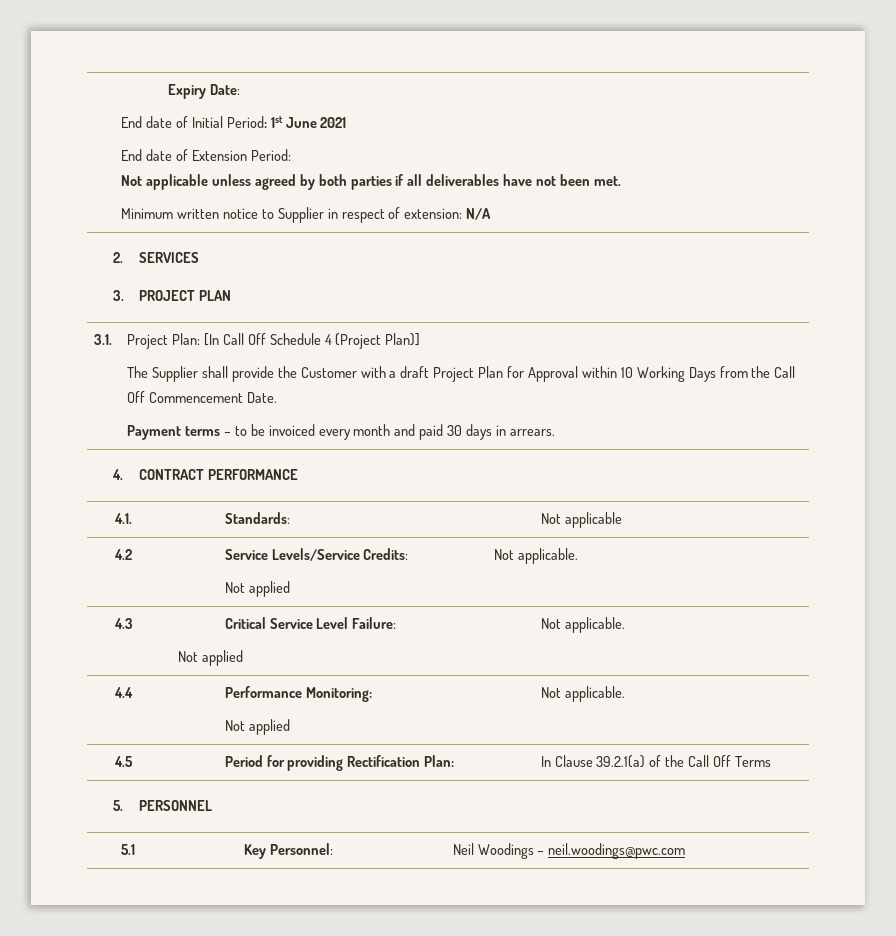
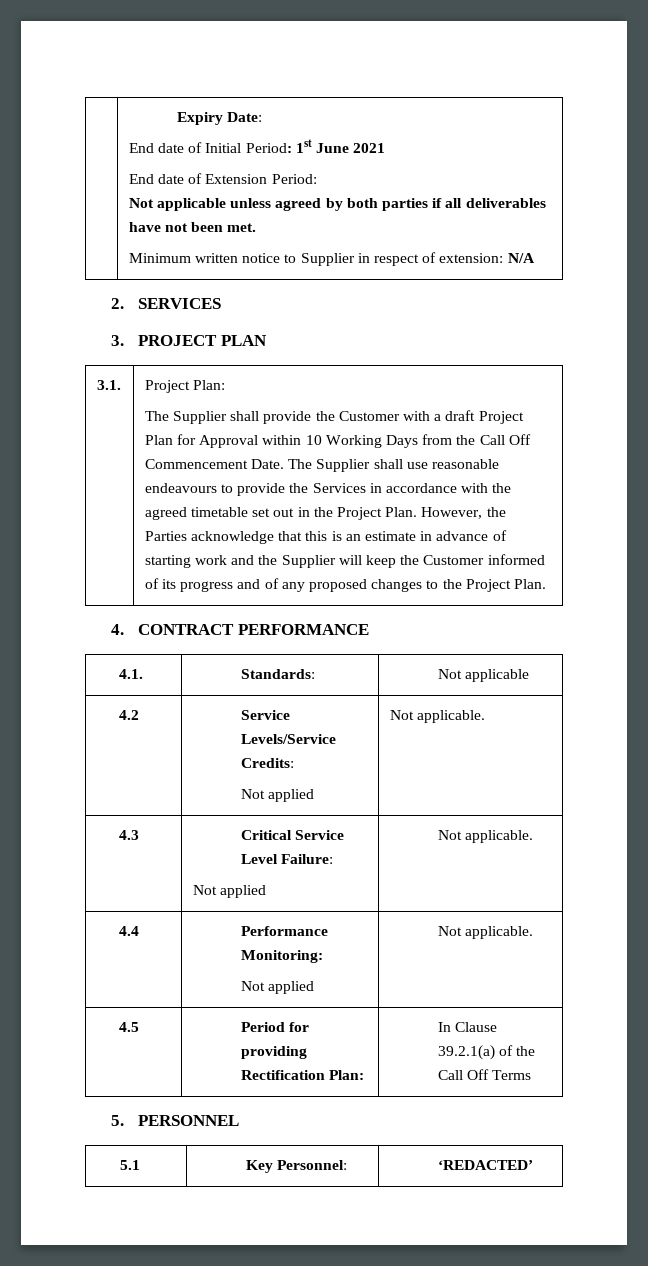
- Project Plan: [In Call Off Schedule 4 (Project Plan)]
+ Project Plan:
- The Supplier shall provide the Customer with a draft Project Plan for Approval within 10 Working Days from the Call Off Commencement Date.
- Payment terms – to be invoiced every month and paid 30 days in arrears.
+ The Supplier shall provide the Customer with a draft Project Plan for Approval within 10 Working Days from the Call Off Commencement Date. The Supplier shall use reasonable endeavours to provide the Services in accordance with the agreed timetable set out in the Project Plan. However, the Parties acknowledge that this is an estimate in advance of starting work and the Supplier will keep the Customer informed of its progress and of any proposed changes to the Project Plan.
- 5.1 | Key Personnel: | Neil Woodings – neil.woodings@pwc.com
+ 5.1 | Key Personnel: | ‘REDACTED’

